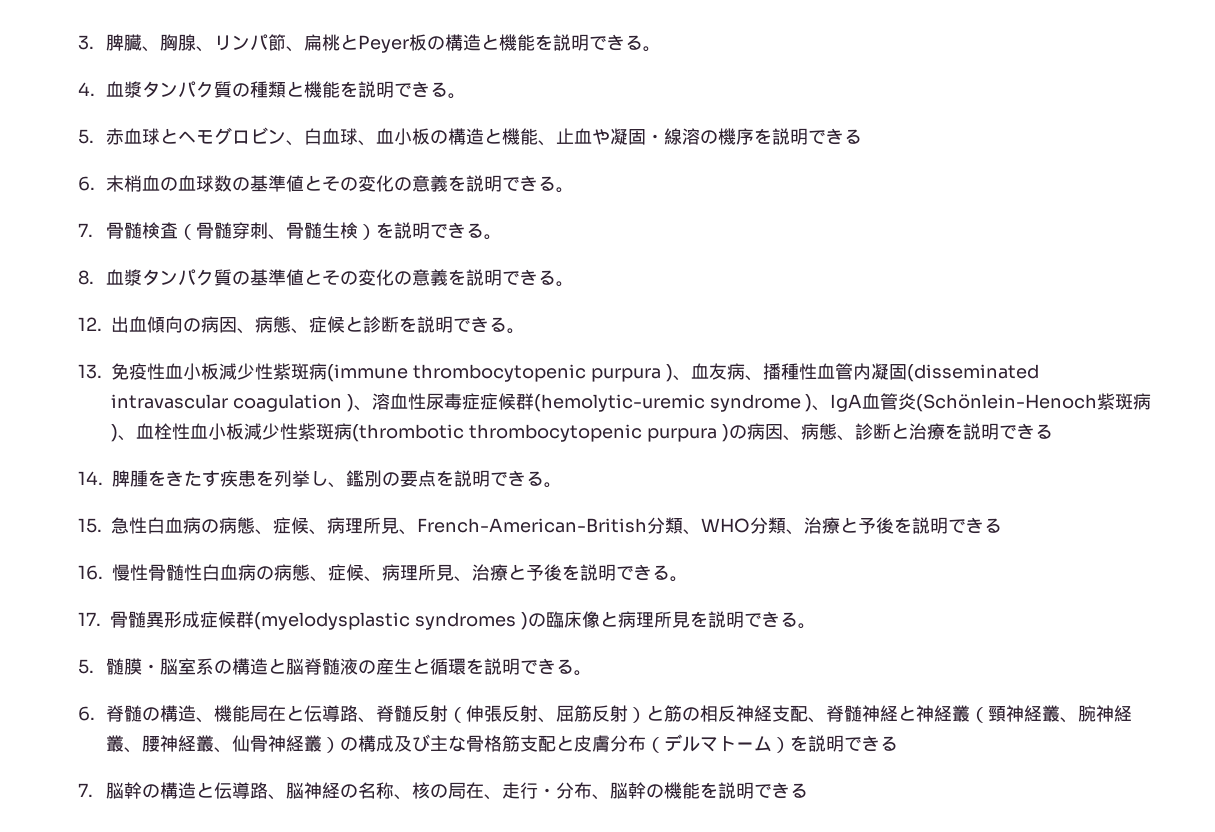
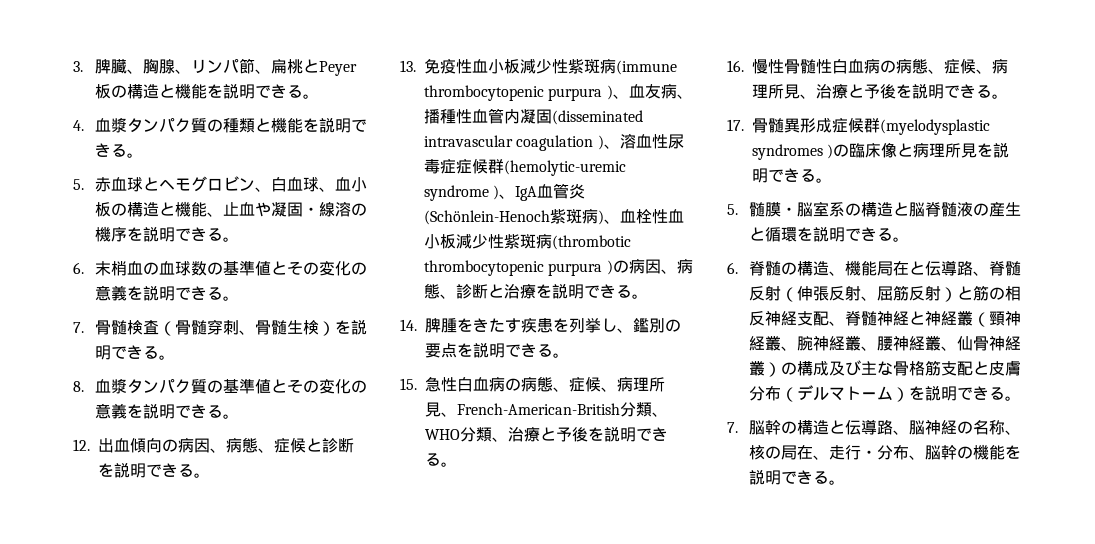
- 5.赤血球とヘモグロビン、白血球、血小板の構造と機能、止血や凝固・線溶の機序を説明できる
+ 5.赤血球とヘモグロビン、白血球、血小板の構造と機能、止血や凝固・線溶の機序を説明できる。
- 13.免疫性血小板減少性紫斑病(immune thrombocytopenic purpura )、血友病、播種性血管内凝固(disseminated intravascular coagulation )、溶血性尿毒症症候群(hemolytic-uremic syndrome )、IgA血管炎(Schönlein-Henoch紫斑病)、血栓性血小板減少性紫斑病(thrombotic thrombocytopenic purpura )の病因、病態、診断と治療を説明できる
+ 13.免疫性血小板減少性紫斑病(immune thrombocytopenic purpura )、血友病、播種性血管内凝固(disseminated intravascular coagulation )、溶血性尿毒症症候群(hemolytic-uremic syndrome )、IgA血管炎(Schönlein-Henoch紫斑病)、血栓性血小板減少性紫斑病(thrombotic thrombocytopenic purpura )の病因、病態、診断と治療を説明できる。
- 15.急性白血病の病態、症候、病理所見、French-American-British分類、WHO分類、治療と予後を説明できる
+ 15.急性白血病の病態、症候、病理所見、French-American-British分類、WHO分類、治療と予後を説明できる。
- 6.脊髄の構造、機能局在と伝導路、脊髄反射（伸張反射、屈筋反射）と筋の相反神経支配、脊髄神経と神経叢（頸神経叢、腕神経叢、腰神経叢、仙骨神経叢）の構成及び主な骨格筋支配と皮膚分布（デルマトーム）を説明できる
+ 6.脊髄の構造、機能局在と伝導路、脊髄反射（伸張反射、屈筋反射）と筋の相反神経支配、脊髄神経と神経叢（頸神経叢、腕神経叢、腰神経叢、仙骨神経叢）の構成及び主な骨格筋支配と皮膚分布（デルマトーム）を説明できる。
- 7.脳幹の構造と伝導路、脳神経の名称、核の局在、走行・分布、脳幹の機能を説明できる
+ 7.脳幹の構造と伝導路、脳神経の名称、核の局在、走行・分布、脳幹の機能を説明できる。

